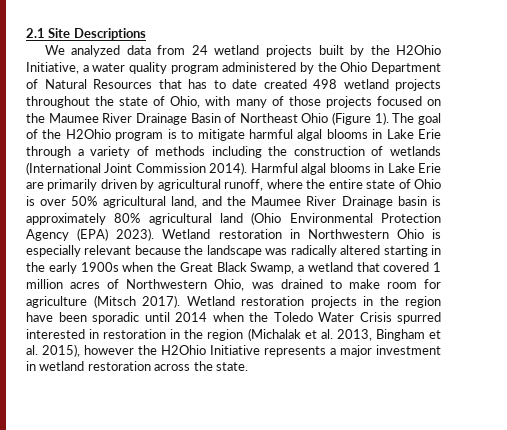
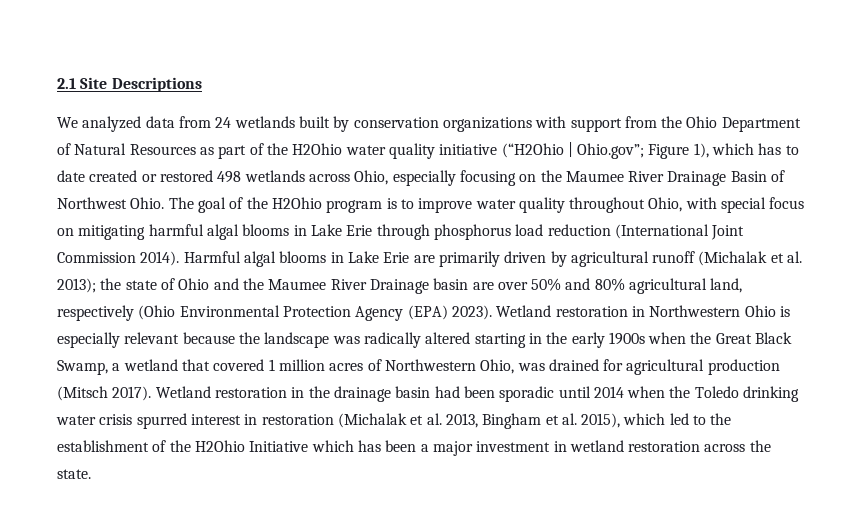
- We analyzed data from 24 wetland projects built by the H2Ohio Initiative, a water quality program administered by the Ohio Department of Natural Resources that has to date created 498 wetland projects throughout the state of Ohio, with many of those projects focused on the Maumee River Drainage Basin of Northeast Ohio (Figure 1).
+ We analyzed data from 24 wetlands built by conservation organizations with support from the Ohio Department of Natural Resources as part of the H2Ohio water quality initiative (“H2Ohio | Ohio.gov”; Figure 1), which has to date created or restored 498 wetlands across Ohio, especially focusing on the Maumee River Drainage Basin of Northwest Ohio.
- The goal of the H2Ohio program is to mitigate harmful algal blooms in Lake Erie through a variety of methods including the construction of wetlands (International Joint Commission 2014).
+ The goal of the H2Ohio program is to improve water quality throughout Ohio, with special focus on mitigating harmful algal blooms in Lake Erie through phosphorus load reduction (International Joint Commission 2014).
- Harmful algal blooms in Lake Erie are primarily driven by agricultural runoff, where the entire state of Ohio is over 50% agricultural land, and the Maumee River Drainage basin is approximately 80% agricultural land (Ohio Environmental Protection Agency (EPA) 2023).
+ Harmful algal blooms in Lake Erie are primarily driven by agricultural runoff (Michalak et al. 2013); the state of Ohio and the Maumee River Drainage basin are over 50% and 80% agricultural land, respectively (Ohio Environmental Protection Agency (EPA) 2023).
- Wetland restoration in Northwestern Ohio is especially relevant because the landscape was radically altered starting in the early 1900s when the Great Black Swamp, a wetland that covered 1 million acres of Northwestern Ohio, was drained to make room for agriculture (Mitsch 2017).
+ Wetland restoration in Northwestern Ohio is especially relevant because the landscape was radically altered starting in the early 1900s when the Great Black Swamp, a wetland that covered 1 million acres of Northwestern Ohio, was drained for agricultural production (Mitsch 2017).
- Wetland restoration projects in the region have been sporadic until 2014 when the Toledo Water Crisis spurred interested in restoration in the region (Michalak et al. 2013, Bingham et al. 2015), however the H2Ohio Initiative represents a major investment in wetland restoration across the state.
+ Wetland restoration in the drainage basin had been sporadic until 2014 when the Toledo drinking water crisis spurred interest in restoration (Michalak et al. 2013, Bingham et al. 2015), which led to the establishment of the H2Ohio Initiative which has been a major investment in wetland restoration across the state.

